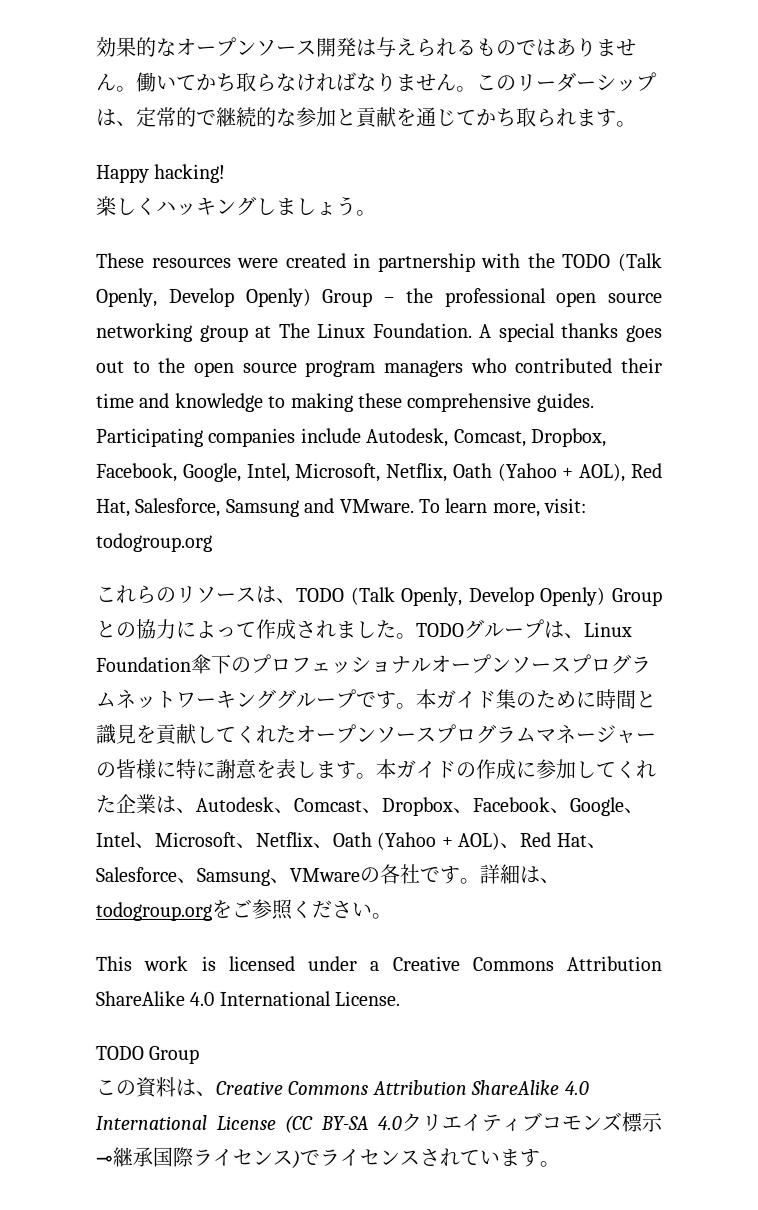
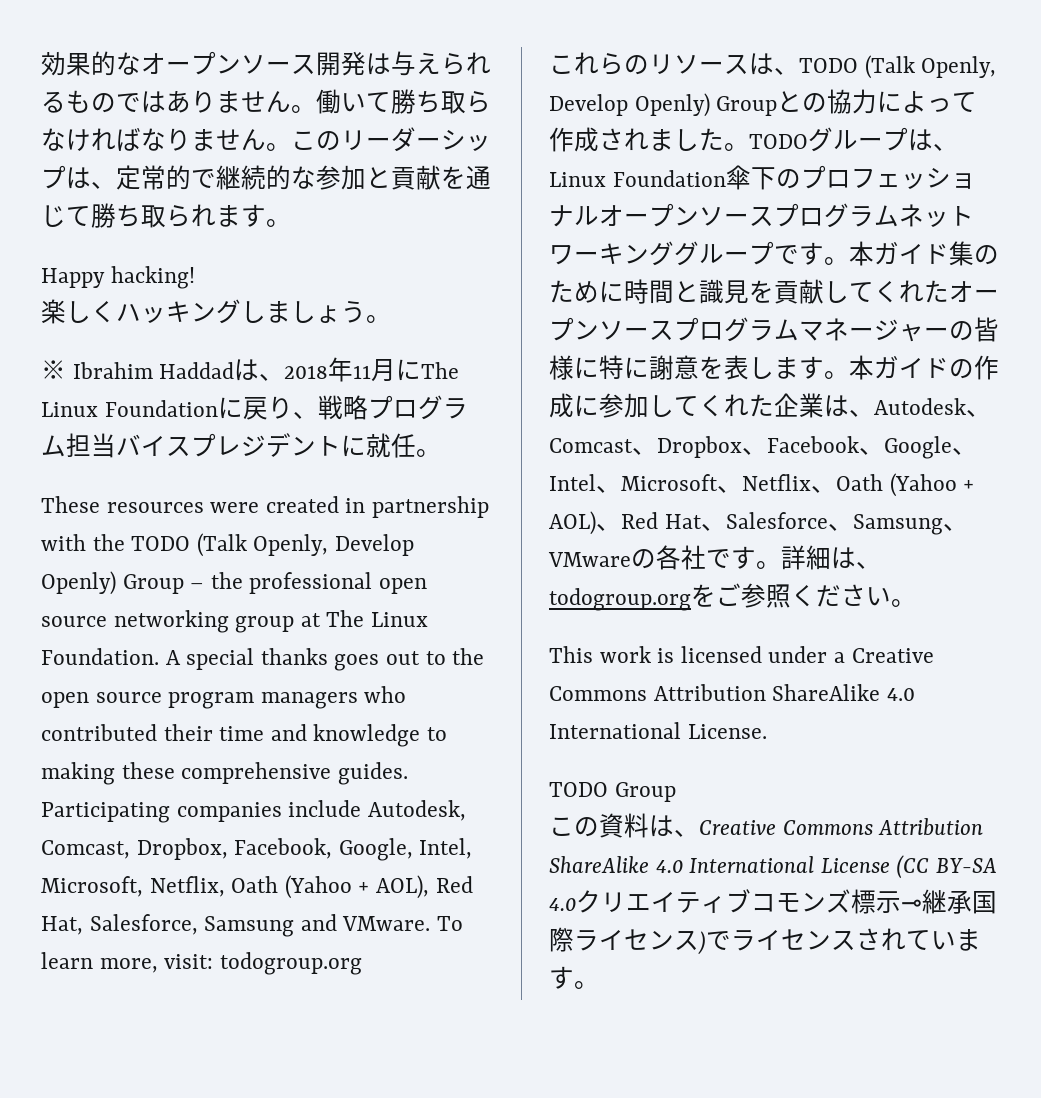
- 働いてかち取らなければなりません。
+ 働いて勝ち取らなければなりません。
- このリーダーシップは、定常的で継続的な参加と貢献を通じてかち取られます。
+ このリーダーシップは、定常的で継続的な参加と貢献を通じて勝ち取られます。
+ ※ Ibrahim Haddadは、2018年11月にThe Linux Foundationに戻り、戦略プログラム担当バイスプレジデントに就任。

